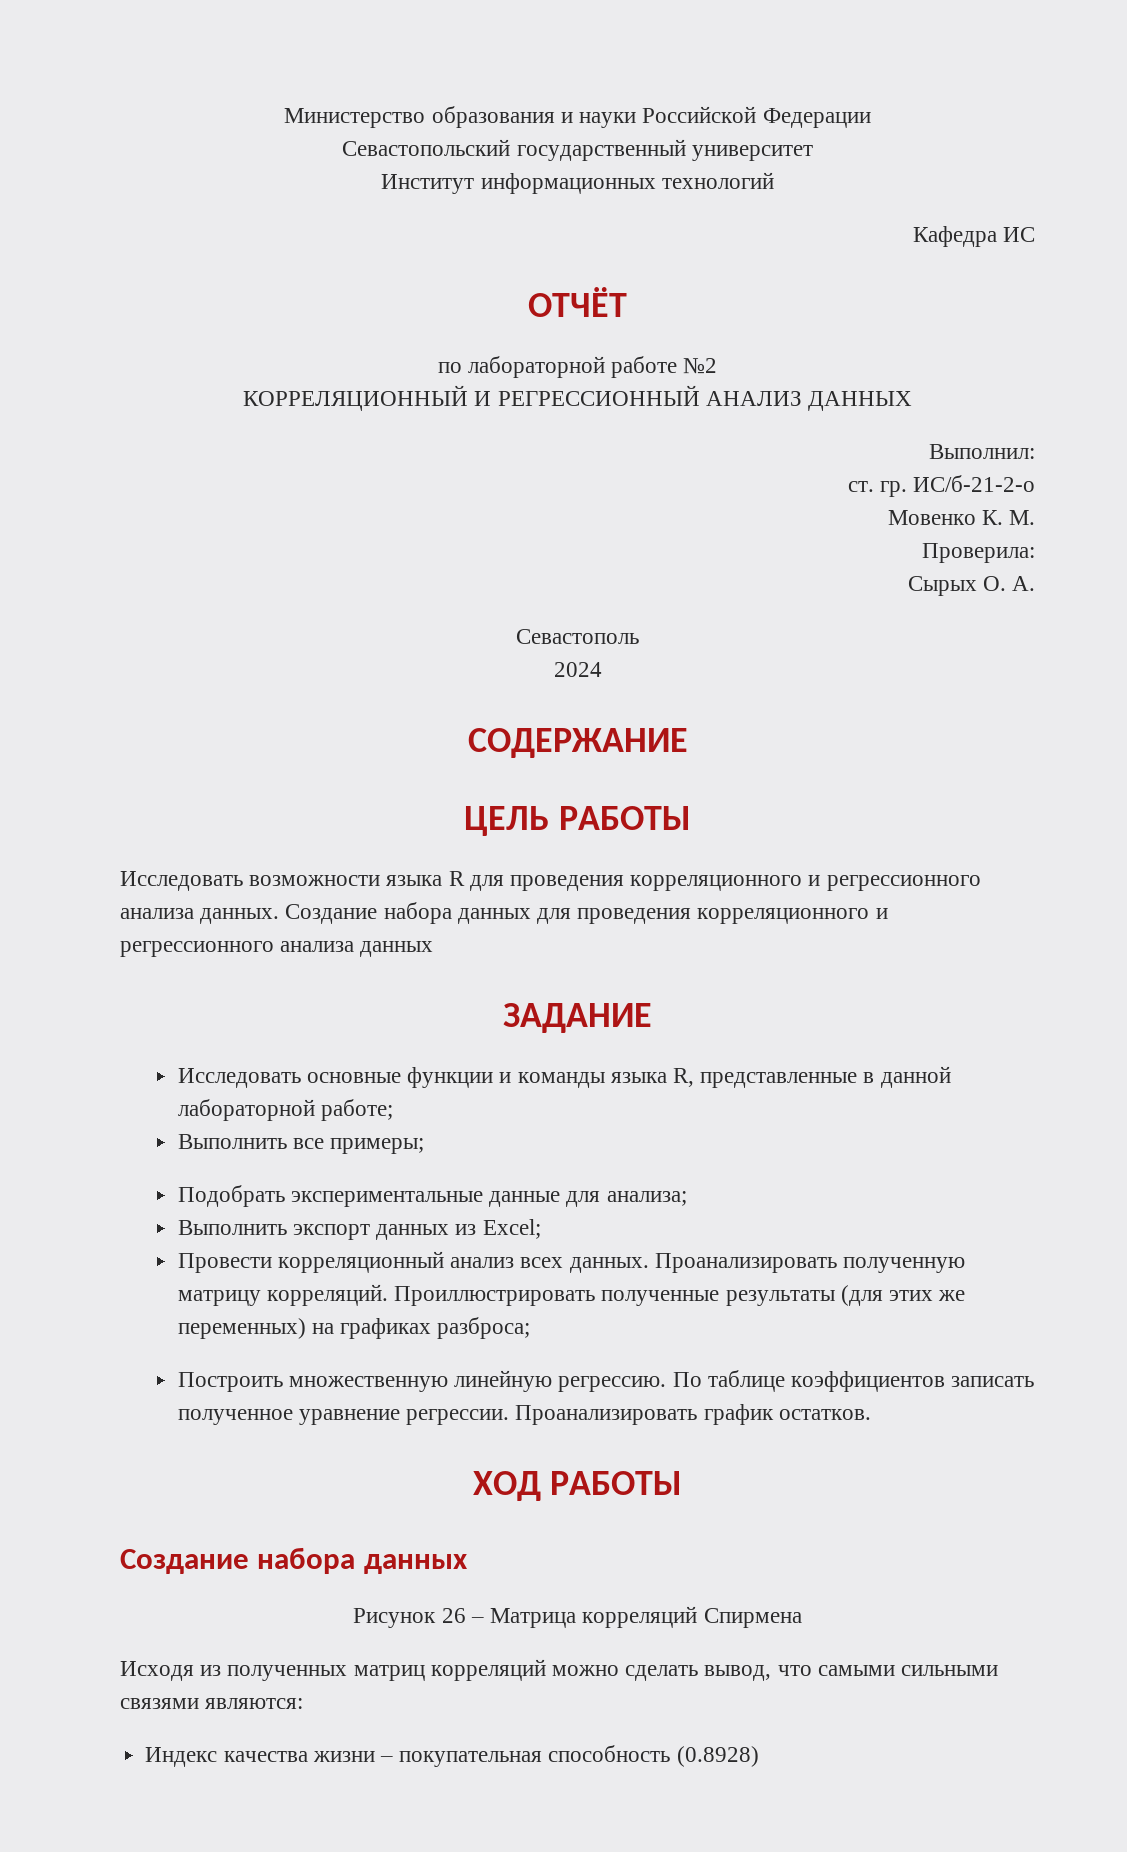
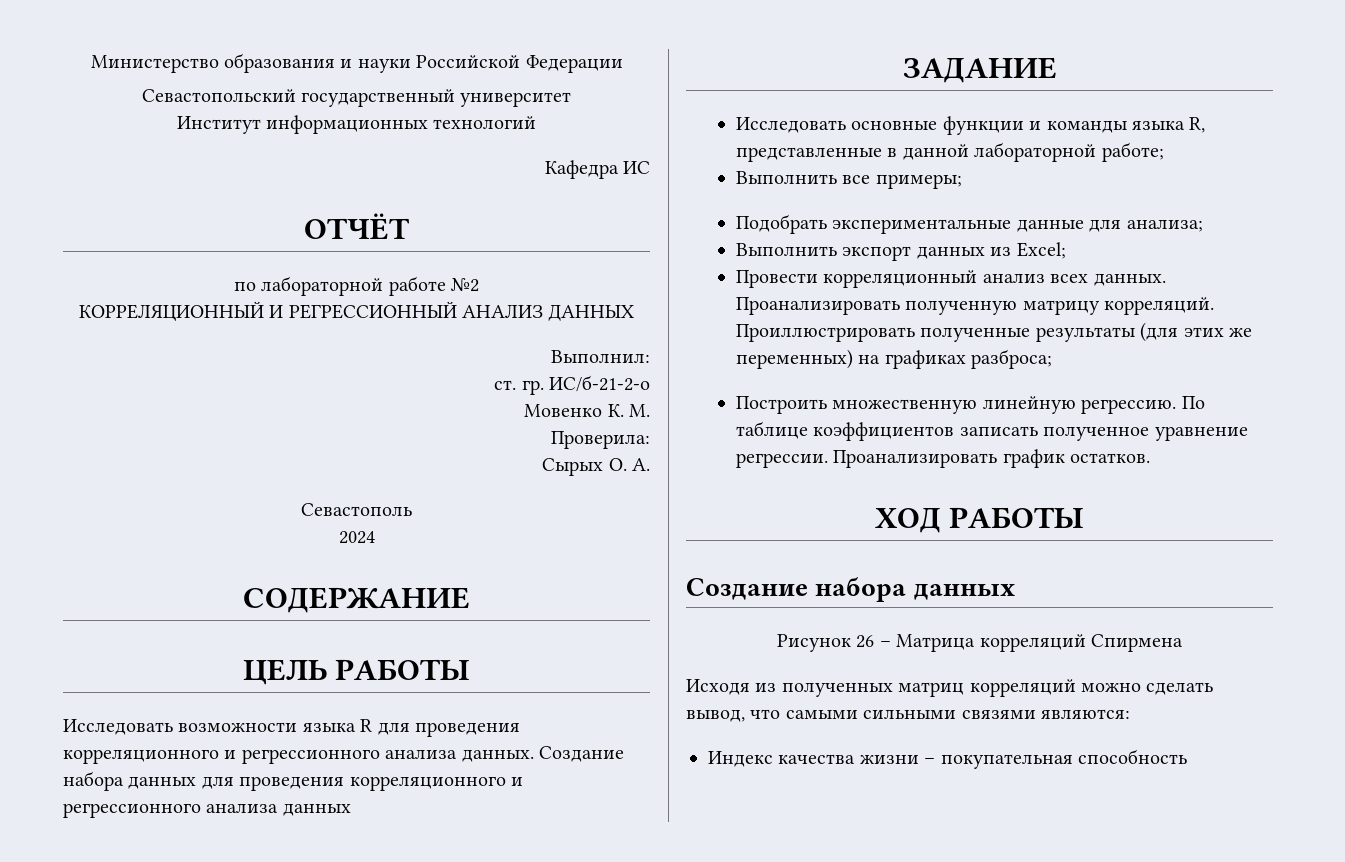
- Индекс качества жизни – покупательная способность (0.8928)
+ Индекс качества жизни – покупательная способность

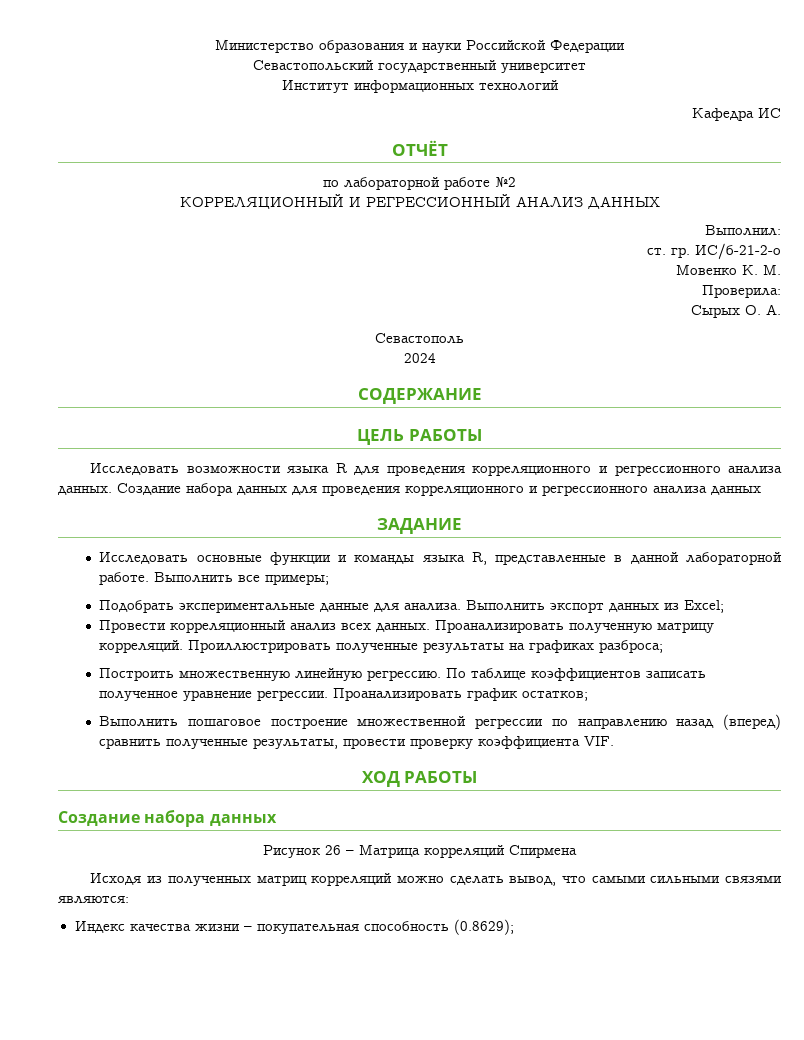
- Исследовать основные функции и команды языка R, представленные в данной лабораторной работе;
- Выполнить все примеры;
+ Исследовать основные функции и команды языка R, представленные в данной лабораторной работе. Выполнить все примеры;
- Подобрать экспериментальные данные для анализа;
- Выполнить экспорт данных из Excel;
+ Подобрать экспериментальные данные для анализа. Выполнить экспорт данных из Excel;
- Проиллюстрировать полученные результаты (для этих же переменных) на графиках разброса;
+ Проиллюстрировать полученные результаты на графиках разброса;
- Проанализировать график остатков.
+ Проанализировать график остатков;
+ Выполнить пошаговое построение множественной регрессии по направлению назад (вперед) сравнить полученные результаты, провести проверку коэффициента VIF.
- Индекс качества жизни – покупательная способность
+ Индекс качества жизни – покупательная способность (0.8629);

